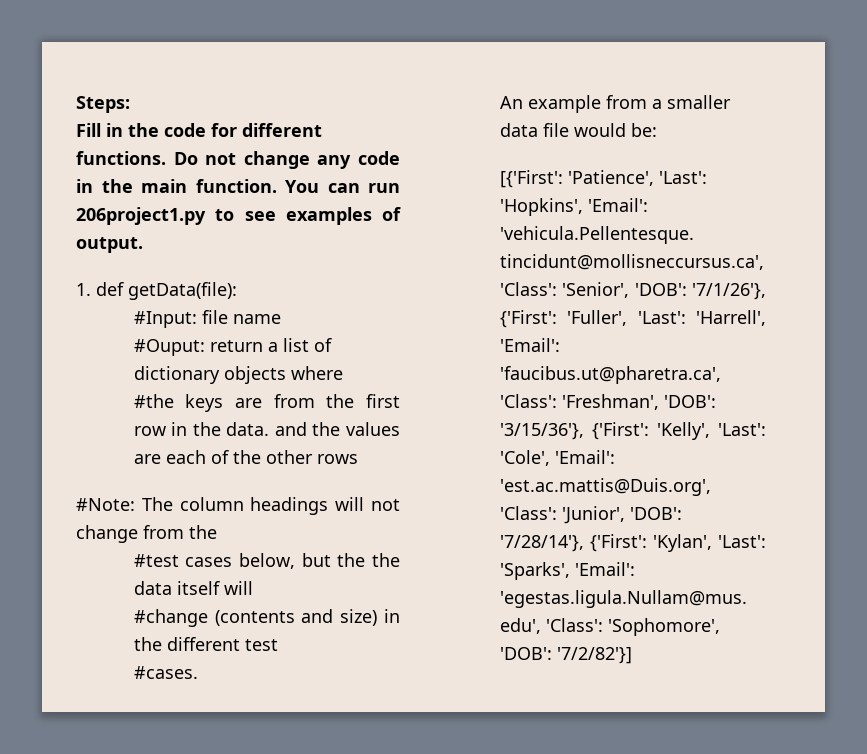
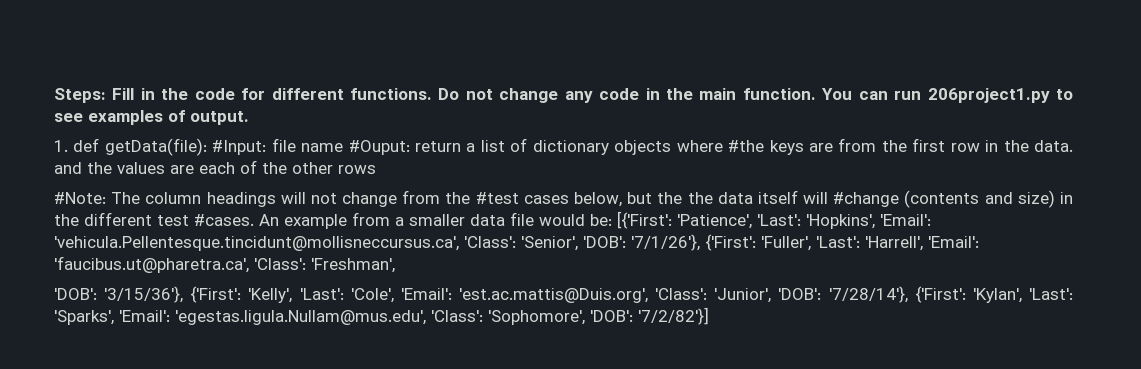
- Steps:
- Fill in the code for different functions.
+ Steps: Fill in the code for different functions.
- 1. def getData(file):
- #Input: file name
- #Ouput: return a list of dictionary objects where
- #the keys are from the first row in the data. and the values are each of the other rows
+ 1. def getData(file): #Input: file name #Ouput: return a list of dictionary objects where #the keys are from the first row in the data. and the values are each of the other rows
- The column headings will not change from the
- #test cases below, but the the data itself will
- #change (contents and size) in the different test
- #cases.
- An example from a smaller data file would be:
- [{'First':
+ The column headings will not change from the #test cases below, but the the data itself will #change (contents and size) in the different test #cases. An example from a smaller data file would be: [{'First':
- 'Freshman', 'DOB':
+ 'Freshman',
+ 'DOB':

